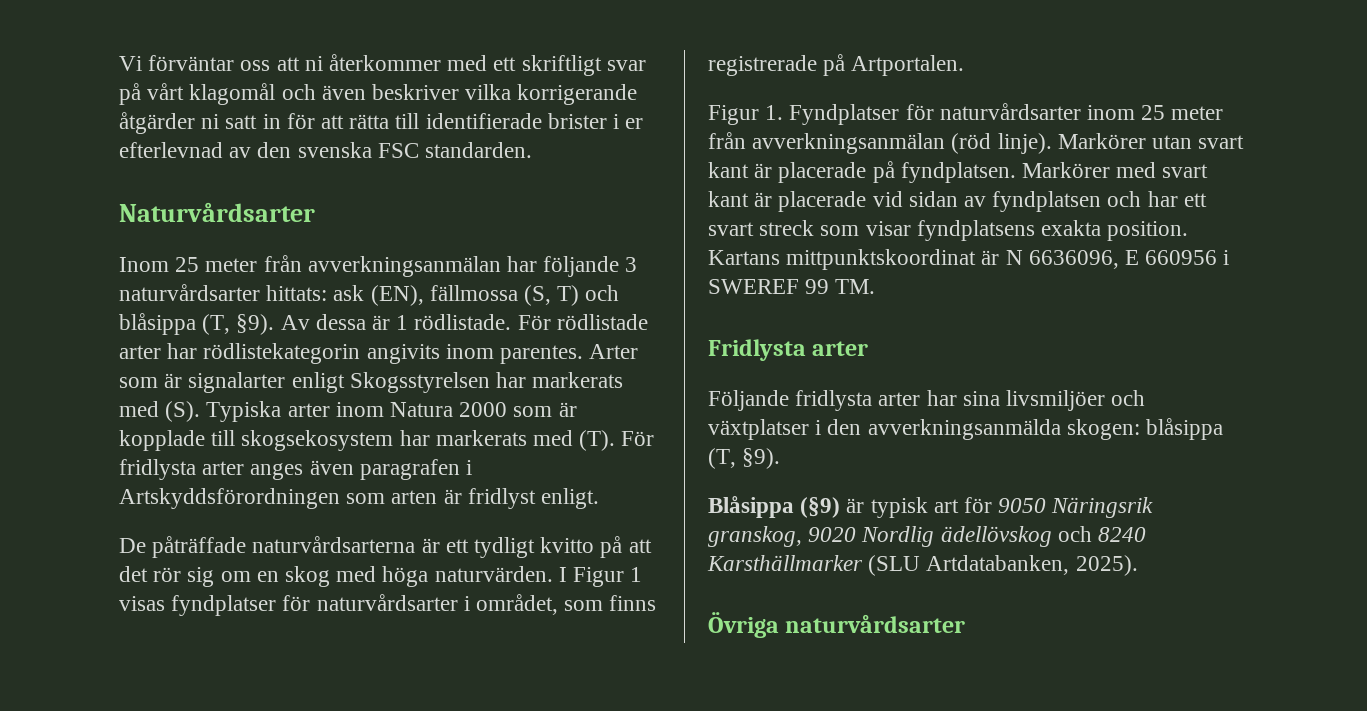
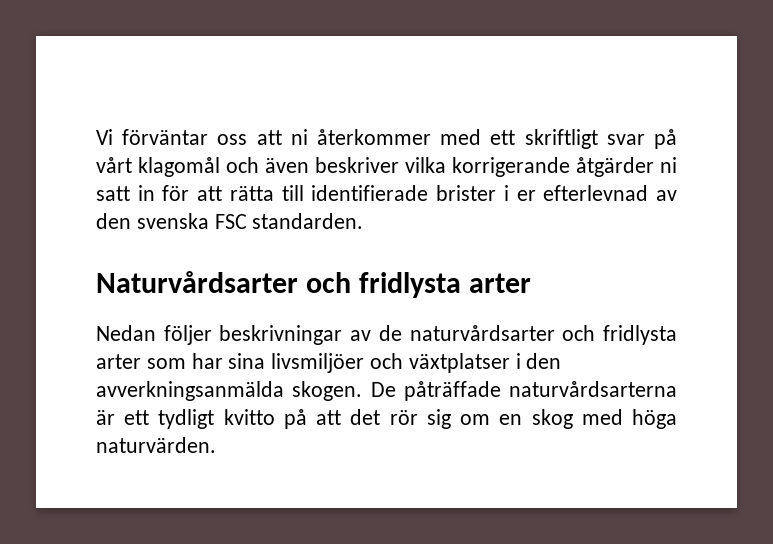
- Naturvårdsarter
- Inom 25 meter från avverkningsanmälan har följande 3 naturvårdsarter hittats: ask (EN), fällmossa (S, T) och blåsippa (T, §9). Av dessa är 1 rödlistade. För rödlistade arter har rödlistekategorin angivits inom parentes. Arter som är signalarter enligt Skogsstyrelsen har markerats med (S). Typiska arter inom Natura 2000 som är kopplade till skogsekosystem har markerats med (T). För fridlysta arter anges även paragrafen i Artskyddsförordningen som arten är fridlyst enligt.
- De påträffade naturvårdsarterna är ett tydligt kvitto på att det rör sig om en skog med höga naturvärden. I Figur 1 visas fyndplatser för naturvårdsarter i området, som finns registrerade på Artportalen.
- Figur 1. Fyndplatser för naturvårdsarter inom 25 meter från avverkningsanmälan (röd linje). Markörer utan svart kant är placerade på fyndplatsen. Markörer med svart kant är placerade vid sidan av fyndplatsen och har ett svart streck som visar fyndplatsens exakta position. Kartans mittpunktskoordinat är N 6636096, E 660956 i SWEREF 99 TM.
- Fridlysta arter
- Följande fridlysta arter har sina livsmiljöer och växtplatser i den avverkningsanmälda skogen: blåsippa (T, §9).
- Blåsippa (§9) är typisk art för 9050 Näringsrik granskog, 9020 Nordlig ädellövskog och 8240 Karsthällmarker (SLU Artdatabanken, 2025).
- Övriga naturvårdsarter
+ Naturvårdsarter och fridlysta arter
+ Nedan följer beskrivningar av de naturvårdsarter och fridlysta arter som har sina livsmiljöer och växtplatser i den avverkningsanmälda skogen. De påträffade naturvårdsarterna är ett tydligt kvitto på att det rör sig om en skog med höga naturvärden.

